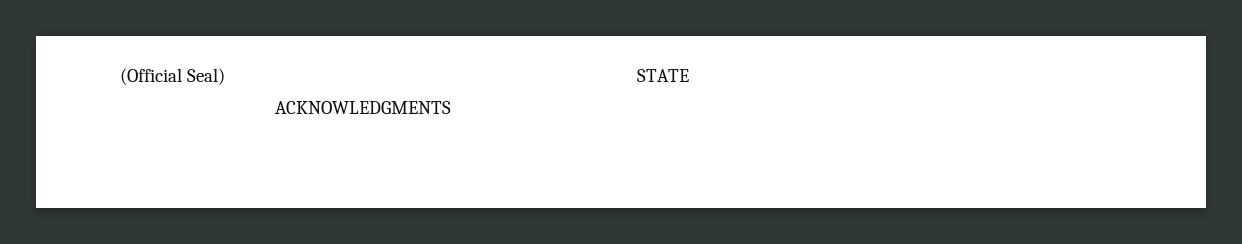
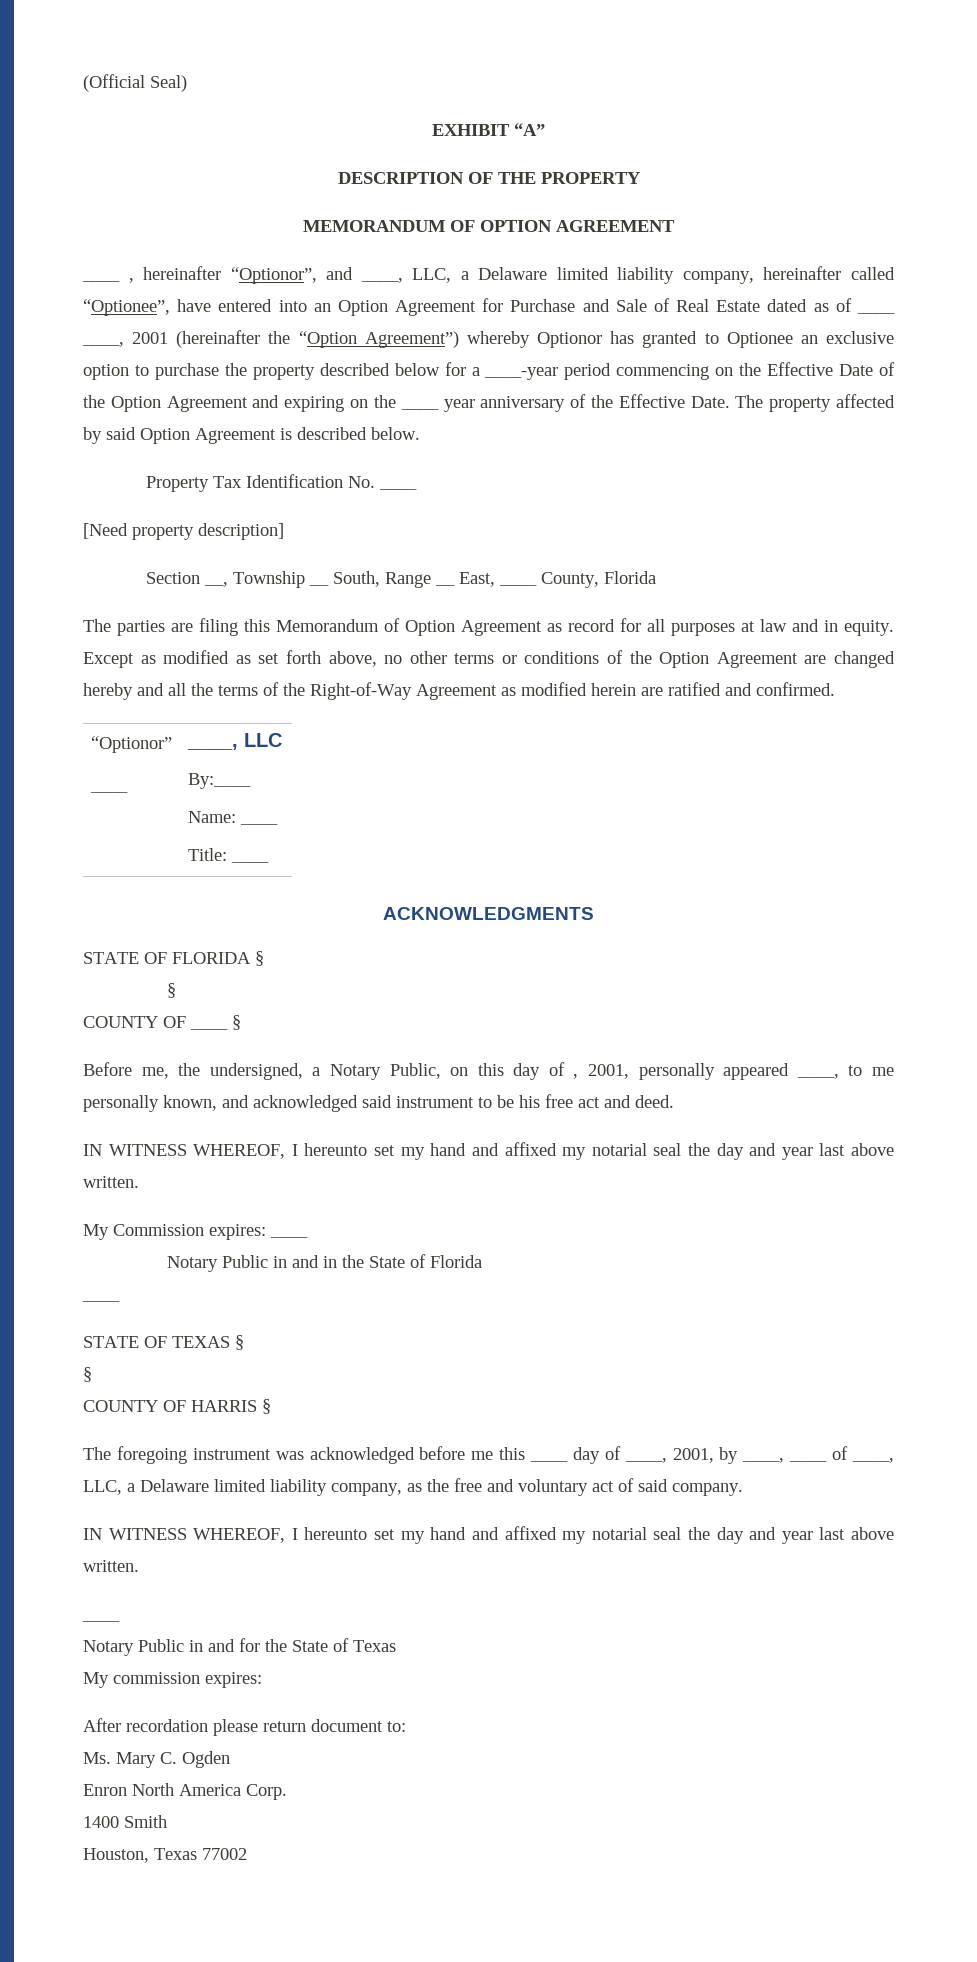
+ EXHIBIT “A”
+ DESCRIPTION OF THE PROPERTY
+ MEMORANDUM OF OPTION AGREEMENT
+ ____ , hereinafter “Optionor”, and ____, LLC, a Delaware limited liability company, hereinafter called “Optionee”, have entered into an Option Agreement for Purchase and Sale of Real Estate dated as of ____ ____, 2001 (hereinafter the “Option Agreement”) whereby Optionor has granted to Optionee an exclusive option to purchase the property described below for a ____-year period commencing on the Effective Date of the Option Agreement and expiring on the ____ year anniversary of the Effective Date. The property affected by said Option Agreement is described below.
+ Property Tax Identification No. ____
+ [Need property description]
+ Section __, Township __ South, Range __ East, ____ County, Florida
+ The parties are filing this Memorandum of Option Agreement as record for all purposes at law and in equity. Except as modified as set forth above, no other terms or conditions of the Option Agreement are changed hereby and all the terms of the Right-of-Way Agreement as modified herein are ratified and confirmed.
+ “Optionor”
+ ____ | ____, LLC
+ By:____
+ Name: ____
+ Title: ____
  ACKNOWLEDGMENTS
- STATE
+ STATE OF FLORIDA §
+ §
+ COUNTY OF ____ §
+ Before me, the undersigned, a Notary Public, on this day of , 2001, personally appeared ____, to me personally known, and acknowledged said instrument to be his free act and deed.
+ IN WITNESS WHEREOF, I hereunto set my hand and affixed my notarial seal the day and year last above written.
+ My Commission expires: ____
+ Notary Public in and in the State of Florida
+ ____
+ STATE OF TEXAS §
+ §
+ COUNTY OF HARRIS §
+ The foregoing instrument was acknowledged before me this ____ day of ____, 2001, by ____, ____ of ____, LLC, a Delaware limited liability company, as the free and voluntary act of said company.
+ IN WITNESS WHEREOF, I hereunto set my hand and affixed my notarial seal the day and year last above written.
+ ____
+ Notary Public in and for the State of Texas
+ My commission expires:
+ After recordation please return document to:
+ Ms. Mary C. Ogden
+ Enron North America Corp.
+ 1400 Smith
+ Houston, Texas 77002

